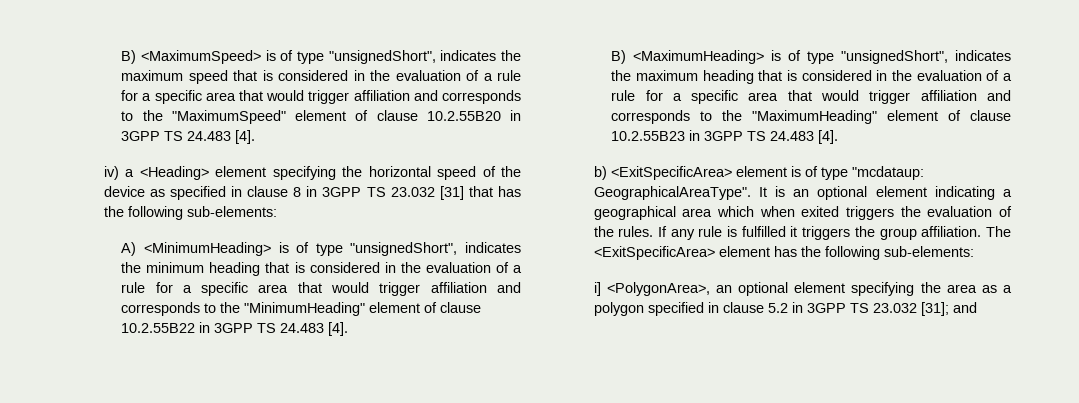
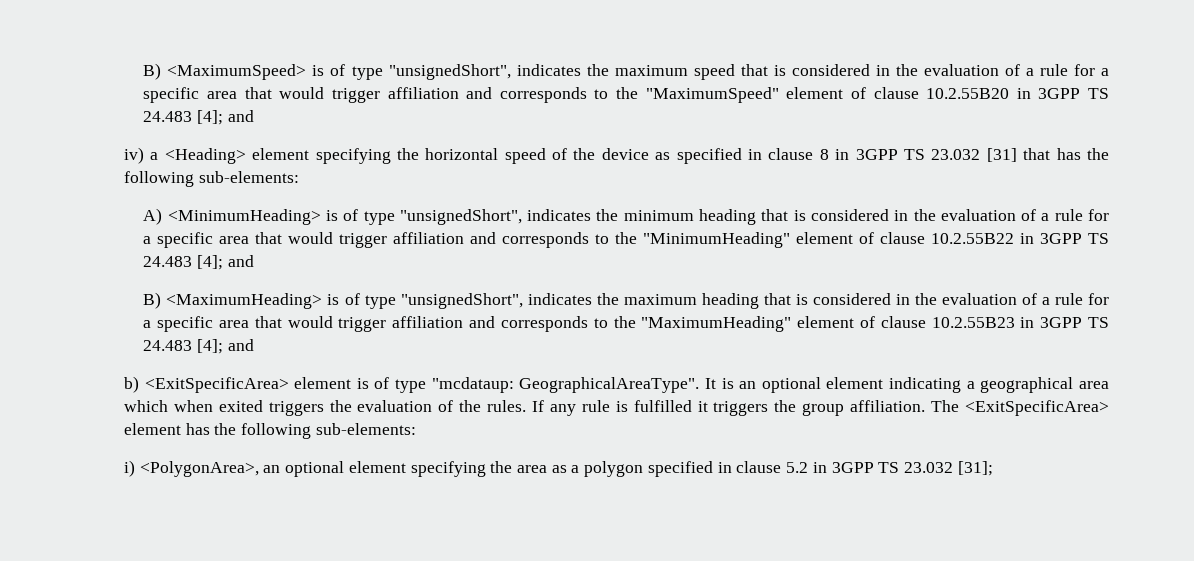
- B) <MaximumSpeed> is of type "unsignedShort", indicates the maximum speed that is considered in the evaluation of a rule for a specific area that would trigger affiliation and corresponds to the "MaximumSpeed" element of clause 10.2.55B20 in 3GPP TS 24.483 [4].
+ B) <MaximumSpeed> is of type "unsignedShort", indicates the maximum speed that is considered in the evaluation of a rule for a specific area that would trigger affiliation and corresponds to the "MaximumSpeed" element of clause 10.2.55B20 in 3GPP TS 24.483 [4]; and
- A) <MinimumHeading> is of type "unsignedShort", indicates the minimum heading that is considered in the evaluation of a rule for a specific area that would trigger affiliation and corresponds to the "MinimumHeading" element of clause 10.2.55B22 in 3GPP TS 24.483 [4].
+ A) <MinimumHeading> is of type "unsignedShort", indicates the minimum heading that is considered in the evaluation of a rule for a specific area that would trigger affiliation and corresponds to the "MinimumHeading" element of clause 10.2.55B22 in 3GPP TS 24.483 [4]; and
- B) <MaximumHeading> is of type "unsignedShort", indicates the maximum heading that is considered in the evaluation of a rule for a specific area that would trigger affiliation and corresponds to the "MaximumHeading" element of clause 10.2.55B23 in 3GPP TS 24.483 [4].
+ B) <MaximumHeading> is of type "unsignedShort", indicates the maximum heading that is considered in the evaluation of a rule for a specific area that would trigger affiliation and corresponds to the "MaximumHeading" element of clause 10.2.55B23 in 3GPP TS 24.483 [4]; and
- i] <PolygonArea>, an optional element specifying the area as a polygon specified in clause 5.2 in 3GPP TS 23.032 [31]; and
+ i) <PolygonArea>, an optional element specifying the area as a polygon specified in clause 5.2 in 3GPP TS 23.032 [31];

